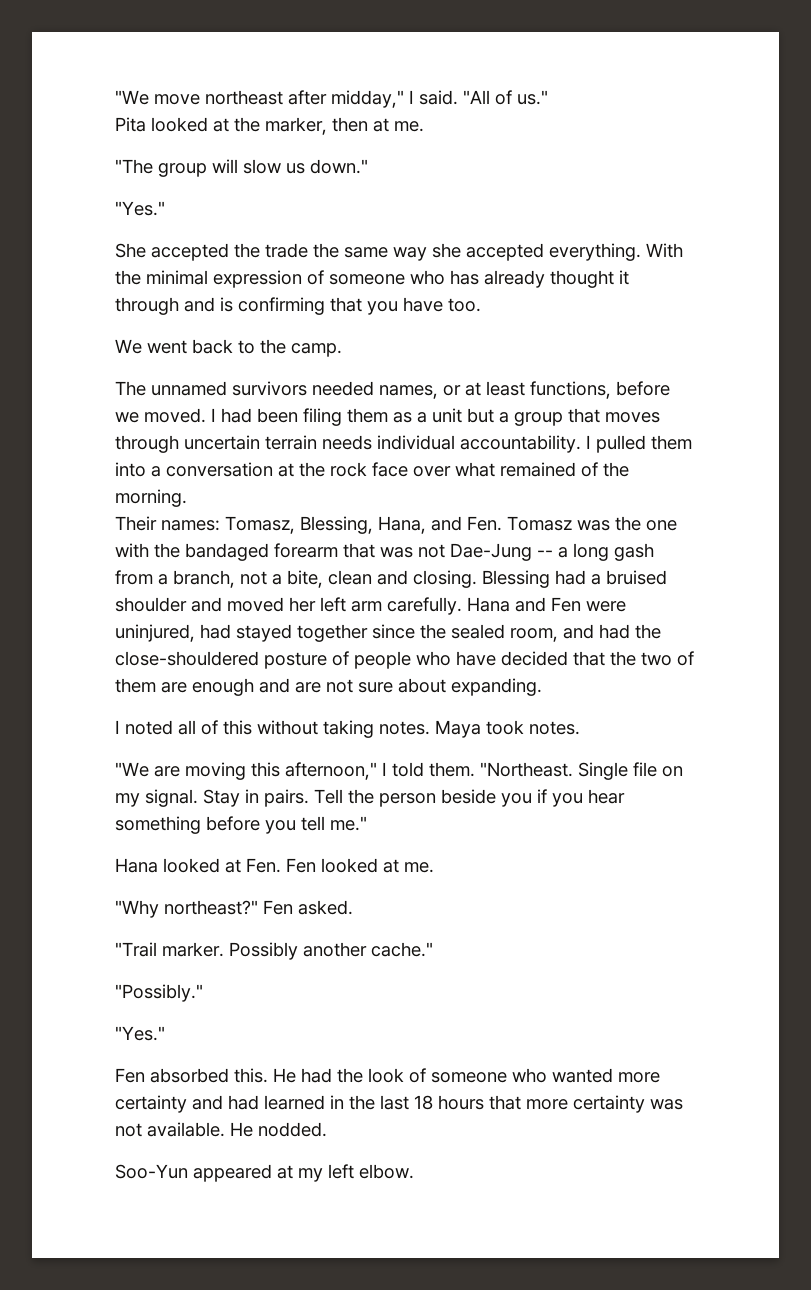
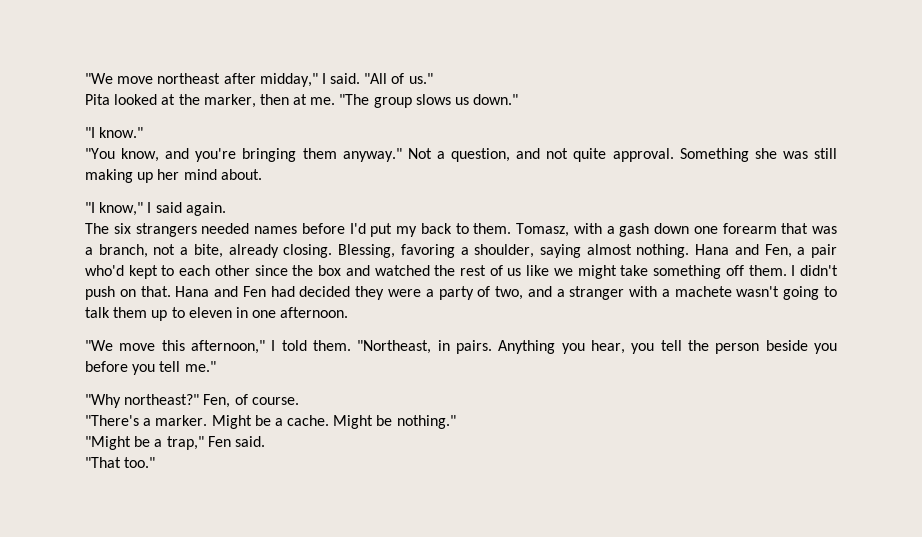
- Pita looked at the marker, then at me.
- "The group will slow us down."
- "Yes."
- She accepted the trade the same way she accepted everything. With the minimal expression of someone who has already thought it through and is confirming that you have too.
- We went back to the camp.
- The unnamed survivors needed names, or at least functions, before we moved. I had been filing them as a unit but a group that moves through uncertain terrain needs individual accountability. I pulled them into a conversation at the rock face over what remained of the morning.
- Their names: Tomasz, Blessing, Hana, and Fen. Tomasz was the one with the bandaged forearm that was not Dae-Jung -- a long gash from a branch, not a bite, clean and closing. Blessing had a bruised shoulder and moved her left arm carefully. Hana and Fen were uninjured, had stayed together since the sealed room, and had the close-shouldered posture of people who have decided that the two of them are enough and are not sure about expanding.
- I noted all of this without taking notes. Maya took notes.
- "We are moving this afternoon," I told them.
+ Pita looked at the marker, then at me. "The group slows us down."
+ "I know."
+ "You know, and you're bringing them anyway." Not a question, and not quite approval. Something she was still making up her mind about.
+ "I know," I said again.
+ The six strangers needed names before I'd put my back to them. Tomasz, with a gash down one forearm that was a branch, not a bite, already closing. Blessing, favoring a shoulder, saying almost nothing. Hana and Fen, a pair who'd kept to each other since the box and watched the rest of us like we might take something off them. I didn't push on that. Hana and Fen had decided they were a party of two, and a stranger with a machete wasn't going to talk them up to eleven in one afternoon.
+ "We move this afternoon," I told them.
- "Northeast. Single file on my signal. Stay in pairs. Tell the person beside you if you hear something before you tell me."
- Hana looked at Fen. Fen looked at me.
- "Why northeast?" Fen asked.
- "Trail marker. Possibly another cache."
- "Possibly."
- "Yes."
- Fen absorbed this. He had the look of someone who wanted more certainty and had learned in the last 18 hours that more certainty was not available. He nodded.
- Soo-Yun appeared at my left elbow.
+ "Northeast, in pairs. Anything you hear, you tell the person beside you before you tell me."
+ "Why northeast?" Fen, of course.
+ "There's a marker. Might be a cache. Might be nothing."
+ "Might be a trap," Fen said.
+ "That too."

